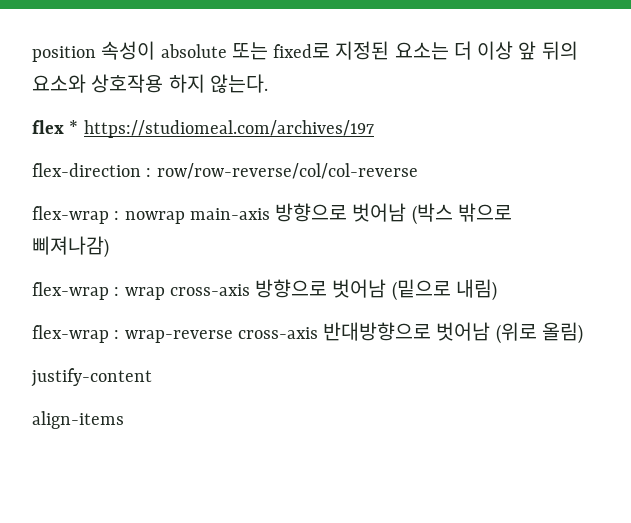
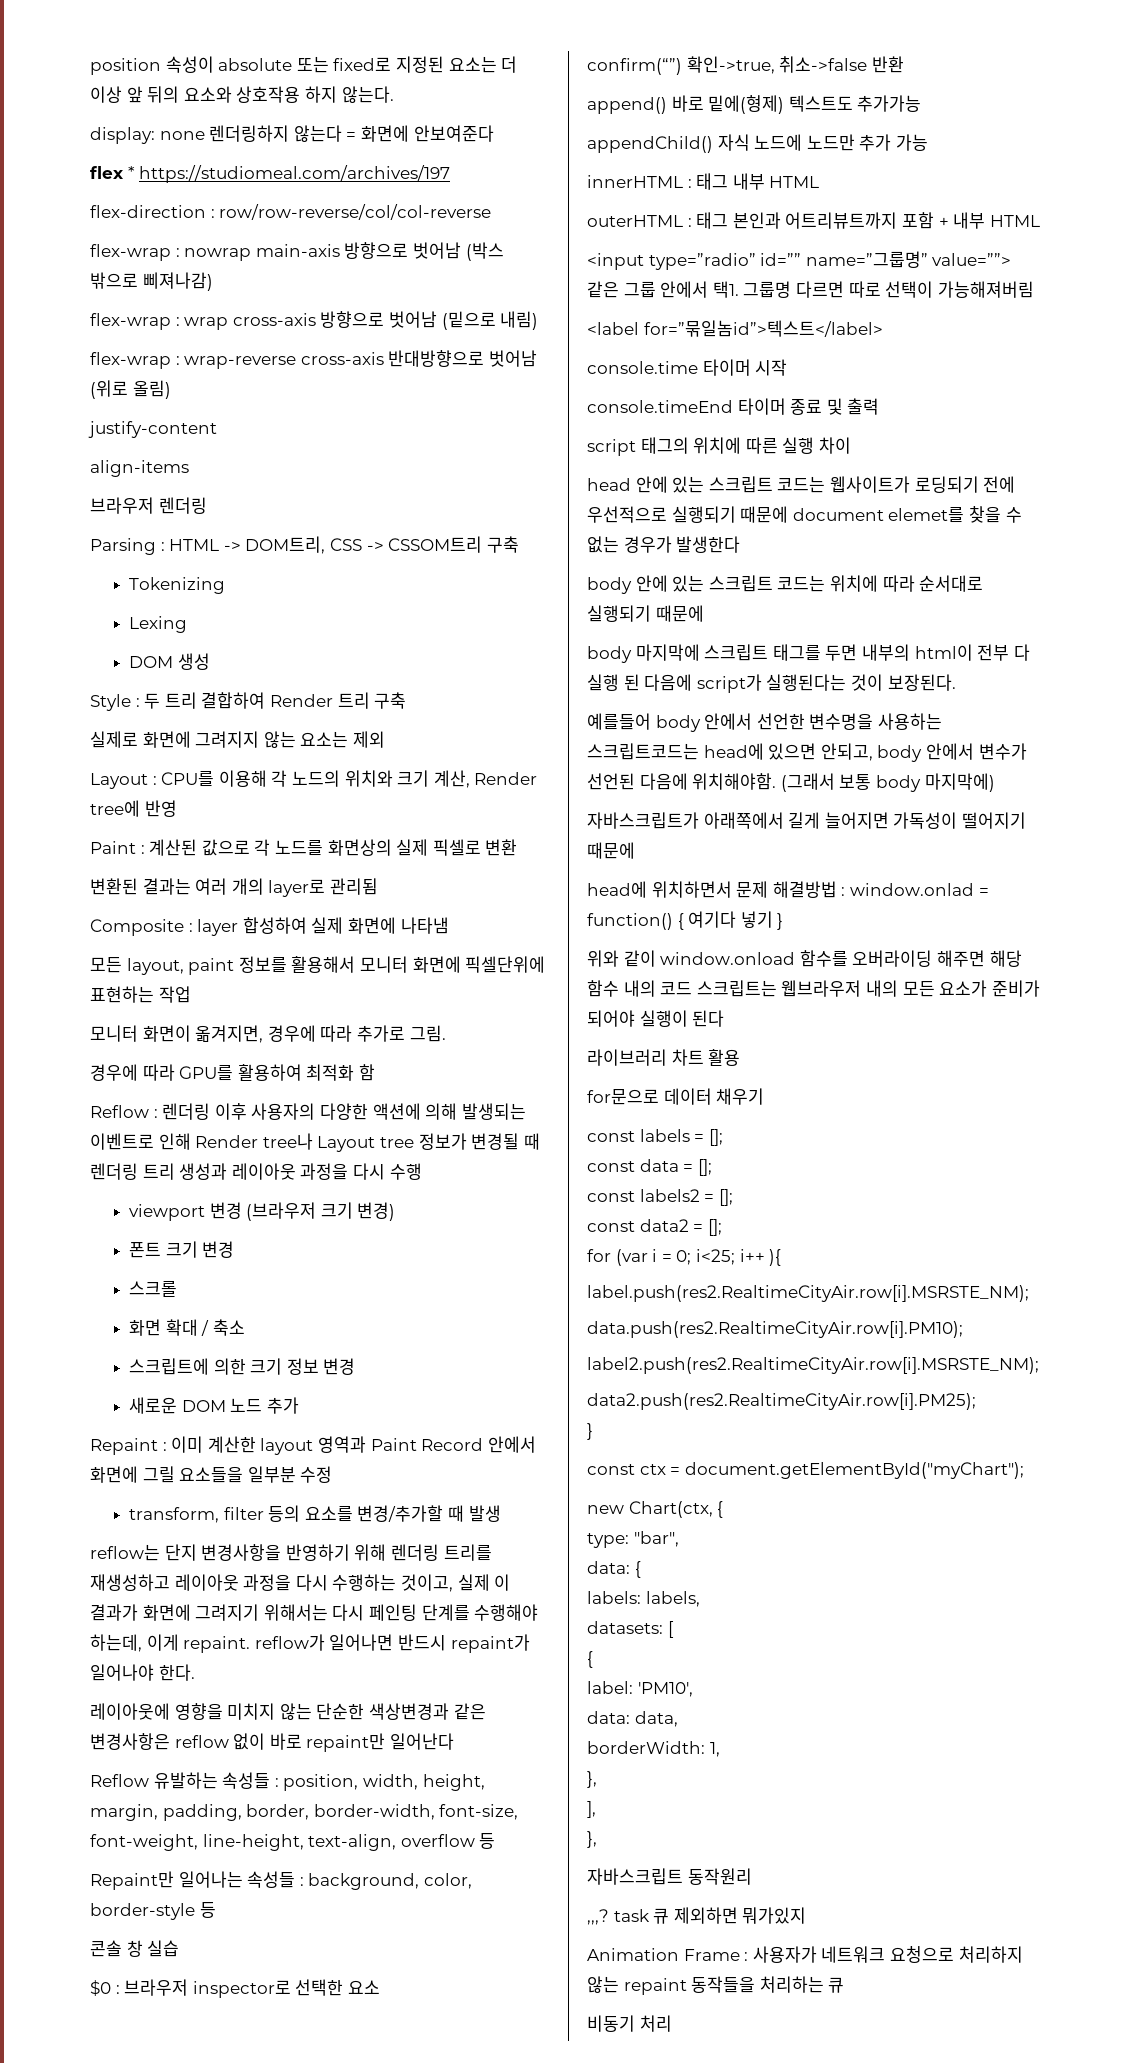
+ display: none 렌더링하지 않는다 = 화면에 안보여준다
+ 브라우저 렌더링
+ Parsing : HTML -> DOM트리, CSS -> CSSOM트리 구축
+ Tokenizing
+ Lexing
+ DOM 생성
+ Style : 두 트리 결합하여 Render 트리 구축
+ 실제로 화면에 그려지지 않는 요소는 제외
+ Layout : CPU를 이용해 각 노드의 위치와 크기 계산, Render tree에 반영
+ Paint : 계산된 값으로 각 노드를 화면상의 실제 픽셀로 변환
+ 변환된 결과는 여러 개의 layer로 관리됨
+ Composite : layer 합성하여 실제 화면에 나타냄
+ 모든 layout, paint 정보를 활용해서 모니터 화면에 픽셀단위에 표현하는 작업
+ 모니터 화면이 옮겨지면, 경우에 따라 추가로 그림.
+ 경우에 따라 GPU를 활용하여 최적화 함
+ Reflow : 렌더링 이후 사용자의 다양한 액션에 의해 발생되는 이벤트로 인해 Render tree나 Layout tree 정보가 변경될 때 렌더링 트리 생성과 레이아웃 과정을 다시 수행
+ viewport 변경 (브라우저 크기 변경)
+ 폰트 크기 변경
+ 스크롤
+ 화면 확대 / 축소
+ 스크립트에 의한 크기 정보 변경
+ 새로운 DOM 노드 추가
+ Repaint : 이미 계산한 layout 영역과 Paint Record 안에서 화면에 그릴 요소들을 일부분 수정
+ transform, filter 등의 요소를 변경/추가할 때 발생
+ reflow는 단지 변경사항을 반영하기 위해 렌더링 트리를 재생성하고 레이아웃 과정을 다시 수행하는 것이고, 실제 이 결과가 화면에 그려지기 위해서는 다시 페인팅 단계를 수행해야 하는데, 이게 repaint. reflow가 일어나면 반드시 repaint가 일어나야 한다.
+ 레이아웃에 영향을 미치지 않는 단순한 색상변경과 같은 변경사항은 reflow 없이 바로 repaint만 일어난다
+ Reflow 유발하는 속성들 : position, width, height, margin, padding, border, border-width, font-size, font-weight, line-height, text-align, overflow 등
+ Repaint만 일어나는 속성들 : background, color, border-style 등
+ 콘솔 창 실습
+ $0 : 브라우저 inspector로 선택한 요소
+ confirm(“”) 확인->true, 취소->false 반환
+ append() 바로 밑에(형제) 텍스트도 추가가능
+ appendChild() 자식 노드에 노드만 추가 가능
+ innerHTML : 태그 내부 HTML
+ outerHTML : 태그 본인과 어트리뷰트까지 포함 + 내부 HTML
+ <input type=”radio” id=”” name=”그룹명” value=””> 같은 그룹 안에서 택1. 그룹명 다르면 따로 선택이 가능해져버림
+ <label for=”묶일놈id”>텍스트</label>
+ console.time 타이머 시작
+ console.timeEnd 타이머 종료 및 출력
+ script 태그의 위치에 따른 실행 차이
+ head 안에 있는 스크립트 코드는 웹사이트가 로딩되기 전에 우선적으로 실행되기 때문에 document elemet를 찾을 수 없는 경우가 발생한다
+ body 안에 있는 스크립트 코드는 위치에 따라 순서대로 실행되기 때문에
+ body 마지막에 스크립트 태그를 두면 내부의 html이 전부 다 실행 된 다음에 script가 실행된다는 것이 보장된다.
+ 예를들어 body 안에서 선언한 변수명을 사용하는 스크립트코드는 head에 있으면 안되고, body 안에서 변수가 선언된 다음에 위치해야함. (그래서 보통 body 마지막에)
+ 자바스크립트가 아래쪽에서 길게 늘어지면 가독성이 떨어지기 때문에
+ head에 위치하면서 문제 해결방법 : window.onlad = function() { 여기다 넣기 }
+ 위와 같이 window.onload 함수를 오버라이딩 해주면 해당 함수 내의 코드 스크립트는 웹브라우저 내의 모든 요소가 준비가 되어야 실행이 된다
+ 라이브러리 차트 활용
+ for문으로 데이터 채우기
+ const labels = [];
+ const data = [];
+ const labels2 = [];
+ const data2 = [];
+ for (var i = 0; i<25; i++ ){
+ label.push(res2.RealtimeCityAir.row[i].MSRSTE_NM);
+ data.push(res2.RealtimeCityAir.row[i].PM10);
+ label2.push(res2.RealtimeCityAir.row[i].MSRSTE_NM);
+ data2.push(res2.RealtimeCityAir.row[i].PM25);
+ }
+ const ctx = document.getElementById("myChart");
+ new Chart(ctx, {
+ type: "bar",
+ data: {
+ labels: labels,
+ datasets: [
+ {
+ label: 'PM10',
+ data: data,
+ borderWidth: 1,
+ },
+ ],
+ },
+ 자바스크립트 동작원리
+ ,,,? task 큐 제외하면 뭐가있지
+ Animation Frame : 사용자가 네트워크 요청으로 처리하지 않는 repaint 동작들을 처리하는 큐
+ 비동기 처리

